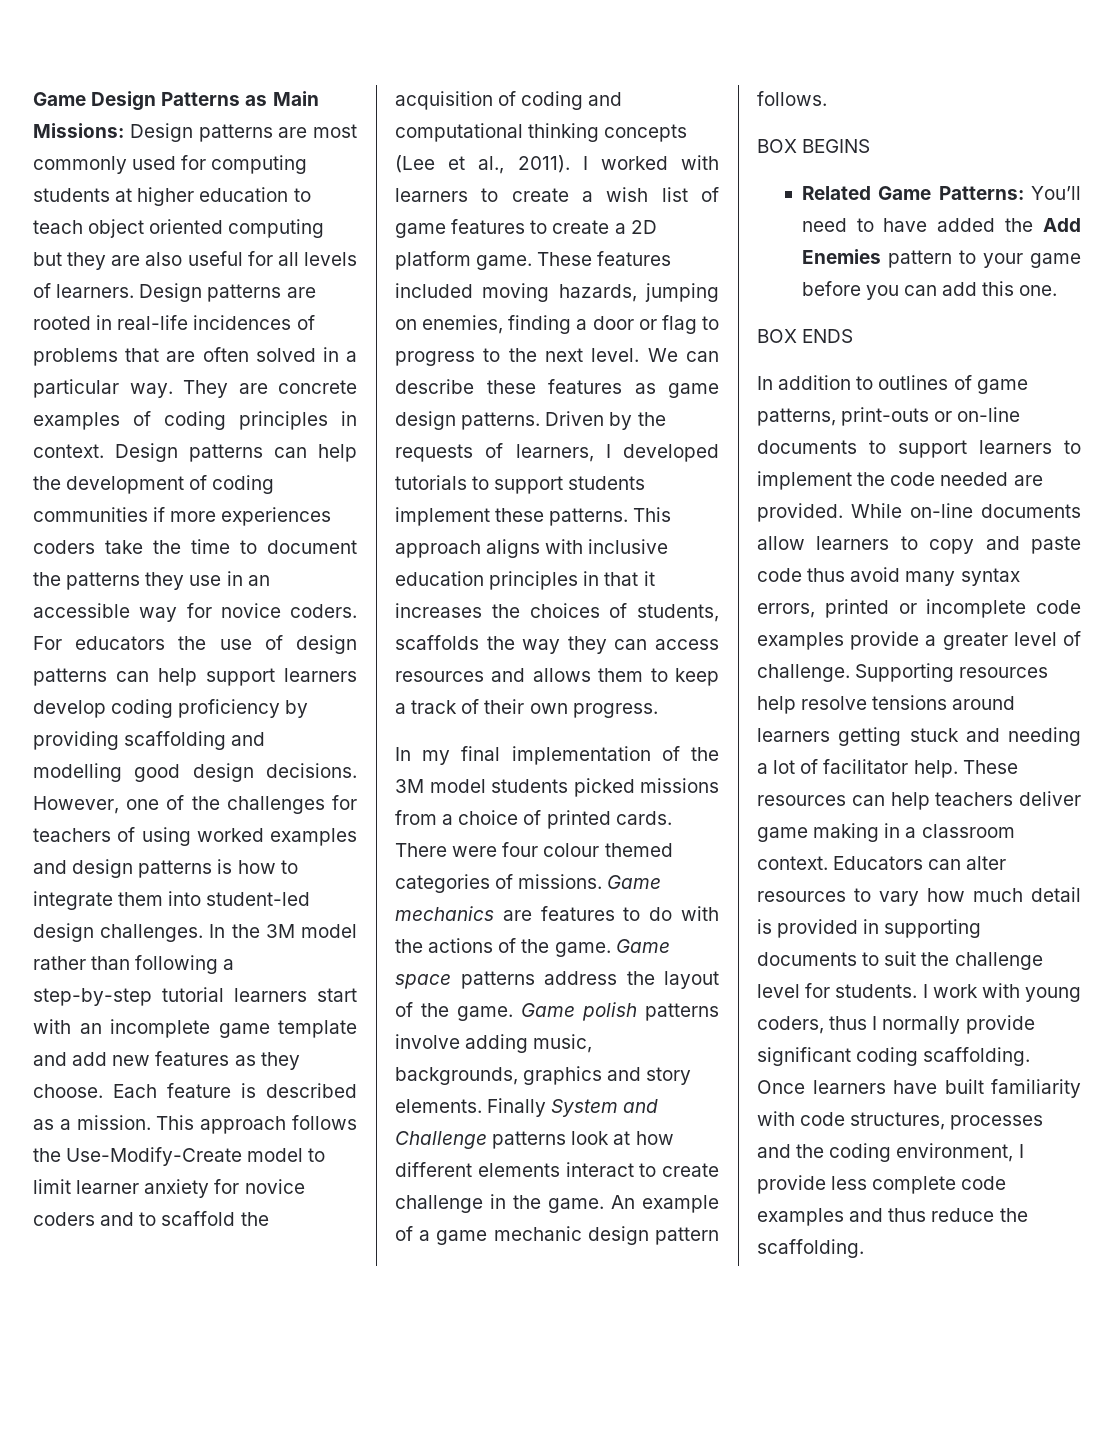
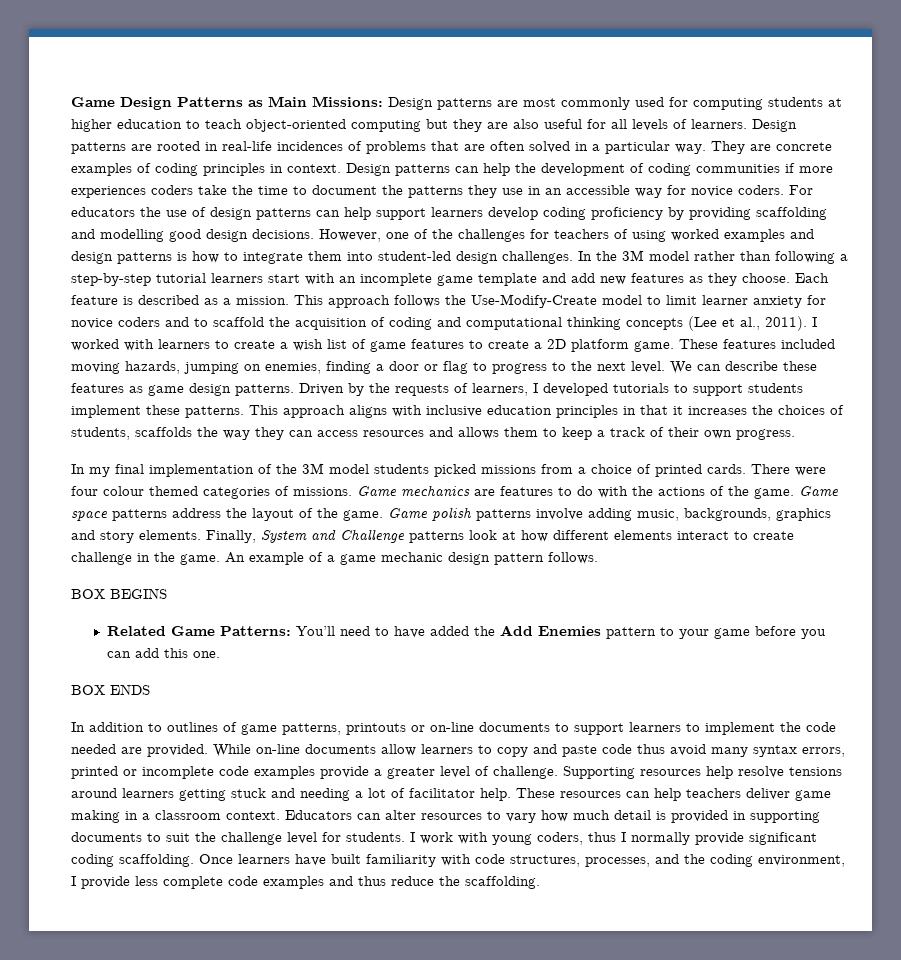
- Game Design Patterns as Main Missions: Design patterns are most commonly used for computing students at higher education to teach object oriented computing but they are also useful for all levels of learners.
+ Game Design Patterns as Main Missions: Design patterns are most commonly used for computing students at higher education to teach object-oriented computing but they are also useful for all levels of learners.
- Finally System and Challenge patterns look at how different elements interact to create challenge in the game.
+ Finally, System and Challenge patterns look at how different elements interact to create challenge in the game.
- In addition to outlines of game patterns, print-outs or on-line documents to support learners to implement the code needed are provided.
+ In addition to outlines of game patterns, printouts or on-line documents to support learners to implement the code needed are provided.
- Once learners have built familiarity with code structures, processes and the coding environment, I provide less complete code examples and thus reduce the scaffolding.
+ Once learners have built familiarity with code structures, processes, and the coding environment, I provide less complete code examples and thus reduce the scaffolding.

